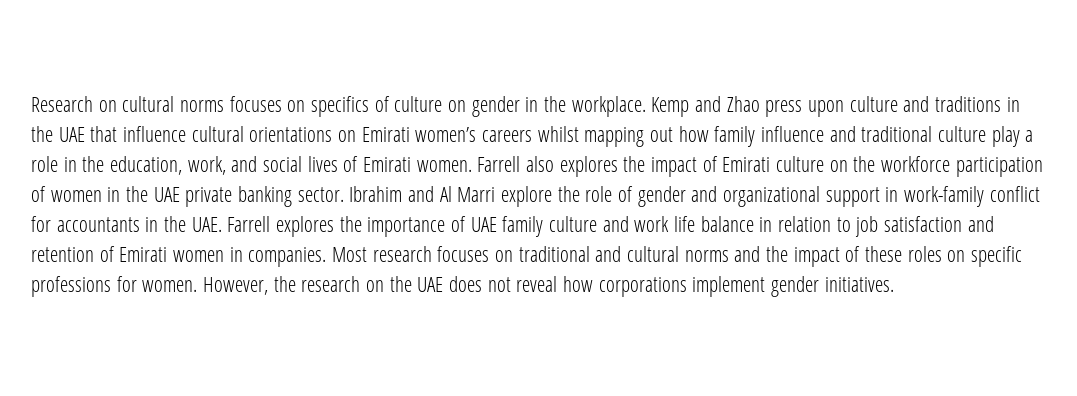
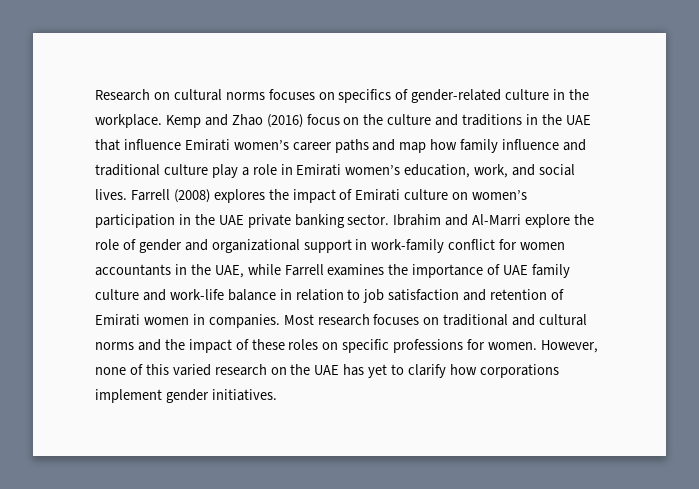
- Research on cultural norms focuses on specifics of culture on gender in the workplace.
+ Research on cultural norms focuses on specifics of gender-related culture in the workplace.
- Kemp and Zhao press upon culture and traditions in the UAE that influence cultural orientations on Emirati women’s careers whilst mapping out how family influence and traditional culture play a role in the education, work, and social lives of Emirati women. Farrell also explores the impact of Emirati culture on the workforce participation of women in the UAE private banking sector.
+ Kemp and Zhao (2016) focus on the culture and traditions in the UAE that influence Emirati women’s career paths and map how family influence and traditional culture play a role in Emirati women’s education, work, and social lives. Farrell (2008) explores the impact of Emirati culture on women’s participation in the UAE private banking sector.
- Ibrahim and Al Marri explore the role of gender and organizational support in work-family conflict for accountants in the UAE. Farrell explores the importance of UAE family culture and work life balance in relation to job satisfaction and retention of Emirati women in companies.
+ Ibrahim and Al-Marri explore the role of gender and organizational support in work-family conflict for women accountants in the UAE, while Farrell examines the importance of UAE family culture and work-life balance in relation to job satisfaction and retention of Emirati women in companies.
- However, the research on the UAE does not reveal how corporations implement gender initiatives.
+ However, none of this varied research on the UAE has yet to clarify how corporations implement gender initiatives.

